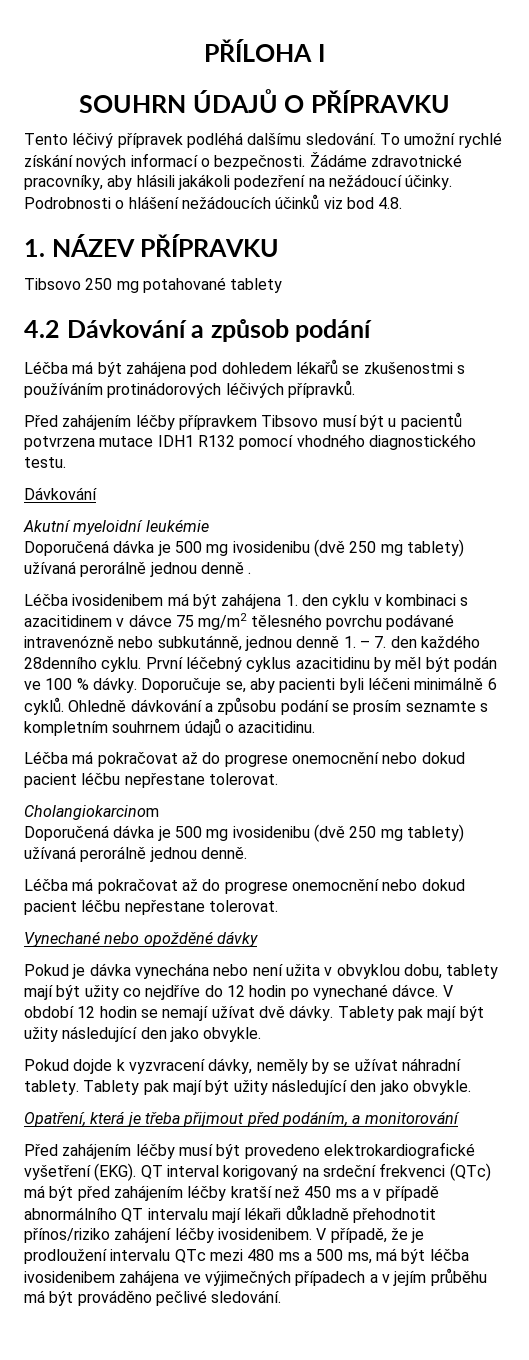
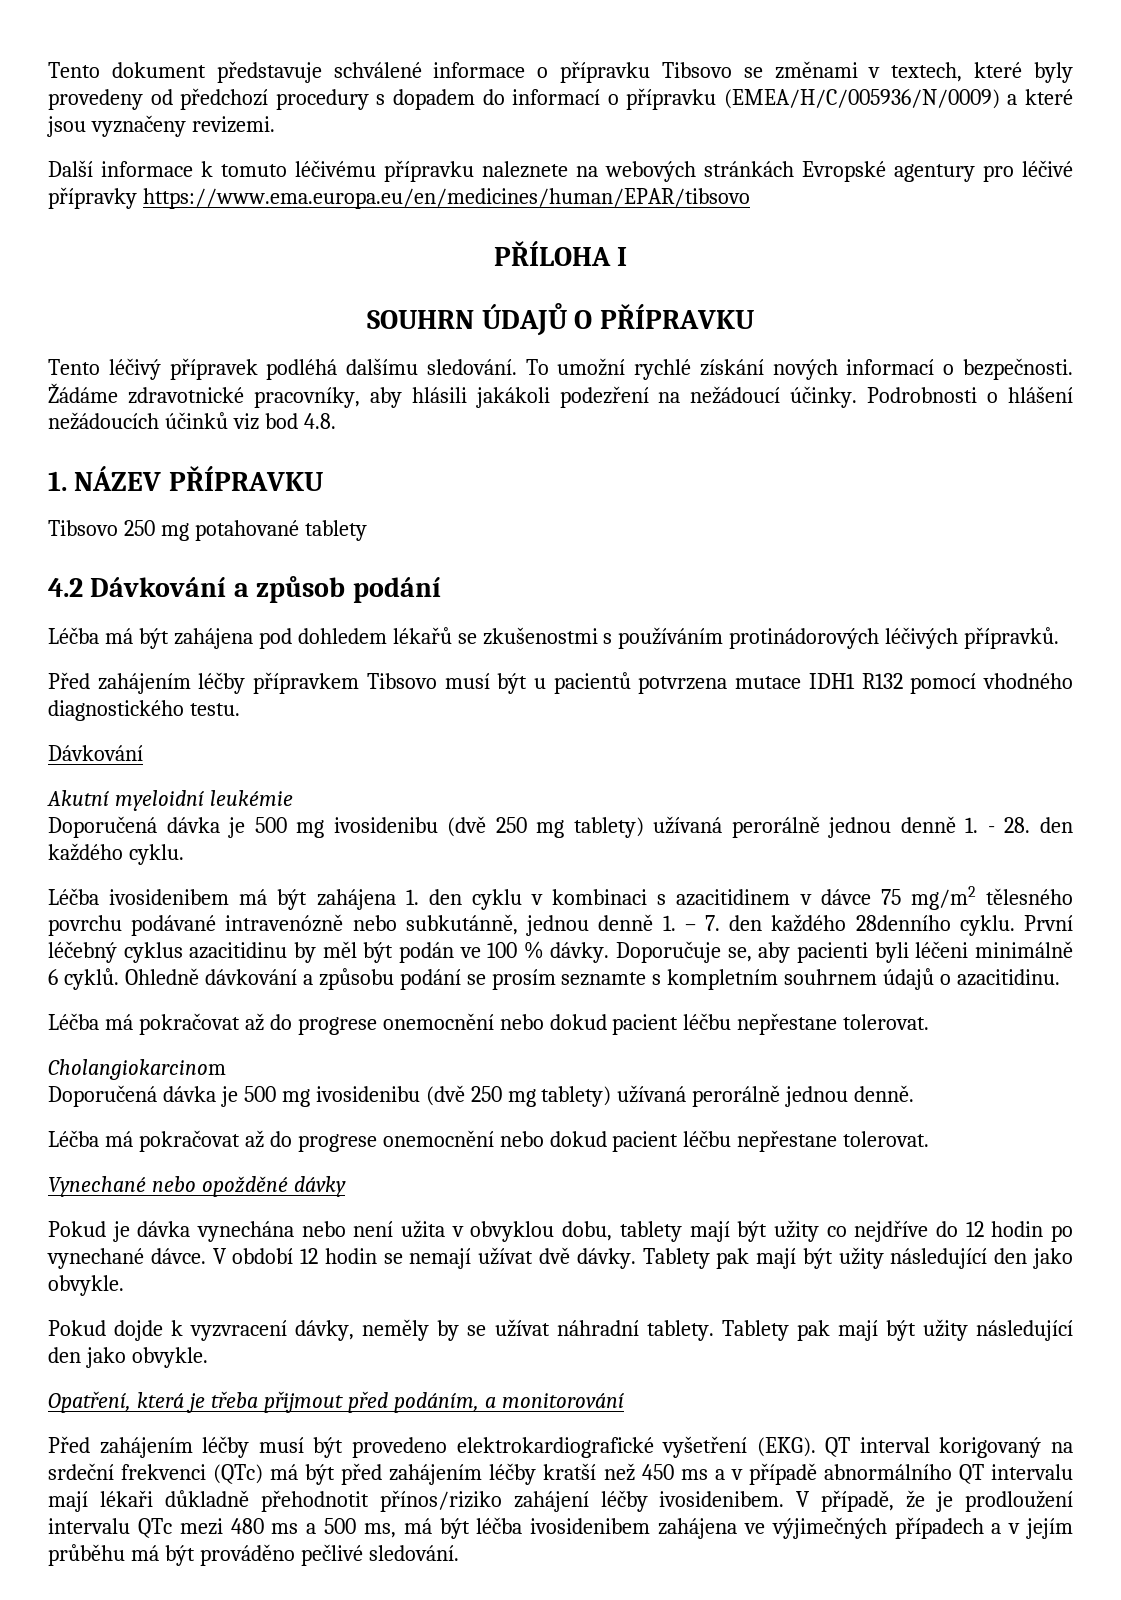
+ Tento dokument představuje schválené informace o přípravku Tibsovo se změnami v textech, které byly provedeny od předchozí procedury s dopadem do informací o přípravku (EMEA/H/C/005936/N/0009) a které jsou vyznačeny revizemi.
+ Další informace k tomuto léčivému přípravku naleznete na webových stránkách Evropské agentury pro léčivé přípravky https://www.ema.europa.eu/en/medicines/human/EPAR/tibsovo
- Doporučená dávka je 500 mg ivosidenibu (dvě 250 mg tablety) užívaná perorálně jednou denně .
+ Doporučená dávka je 500 mg ivosidenibu (dvě 250 mg tablety) užívaná perorálně jednou denně 1. - 28. den každého cyklu.

